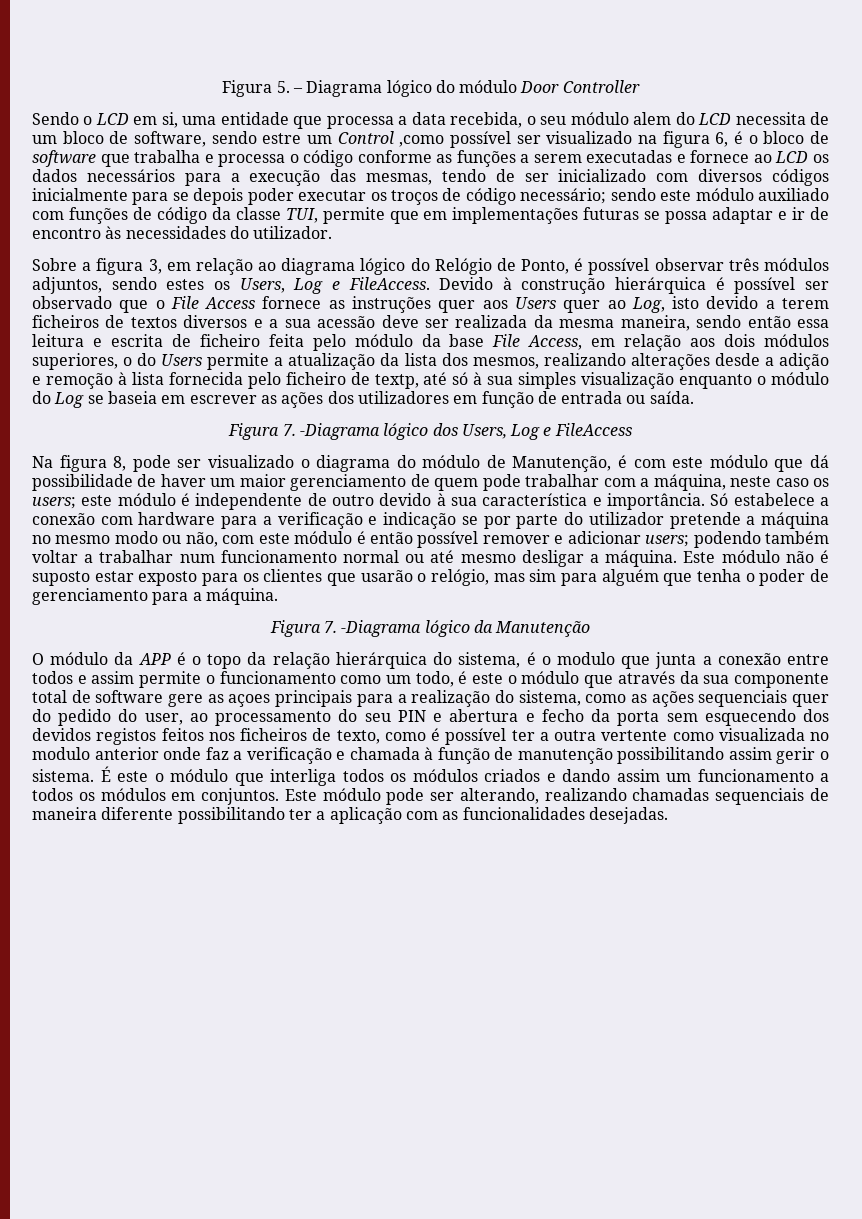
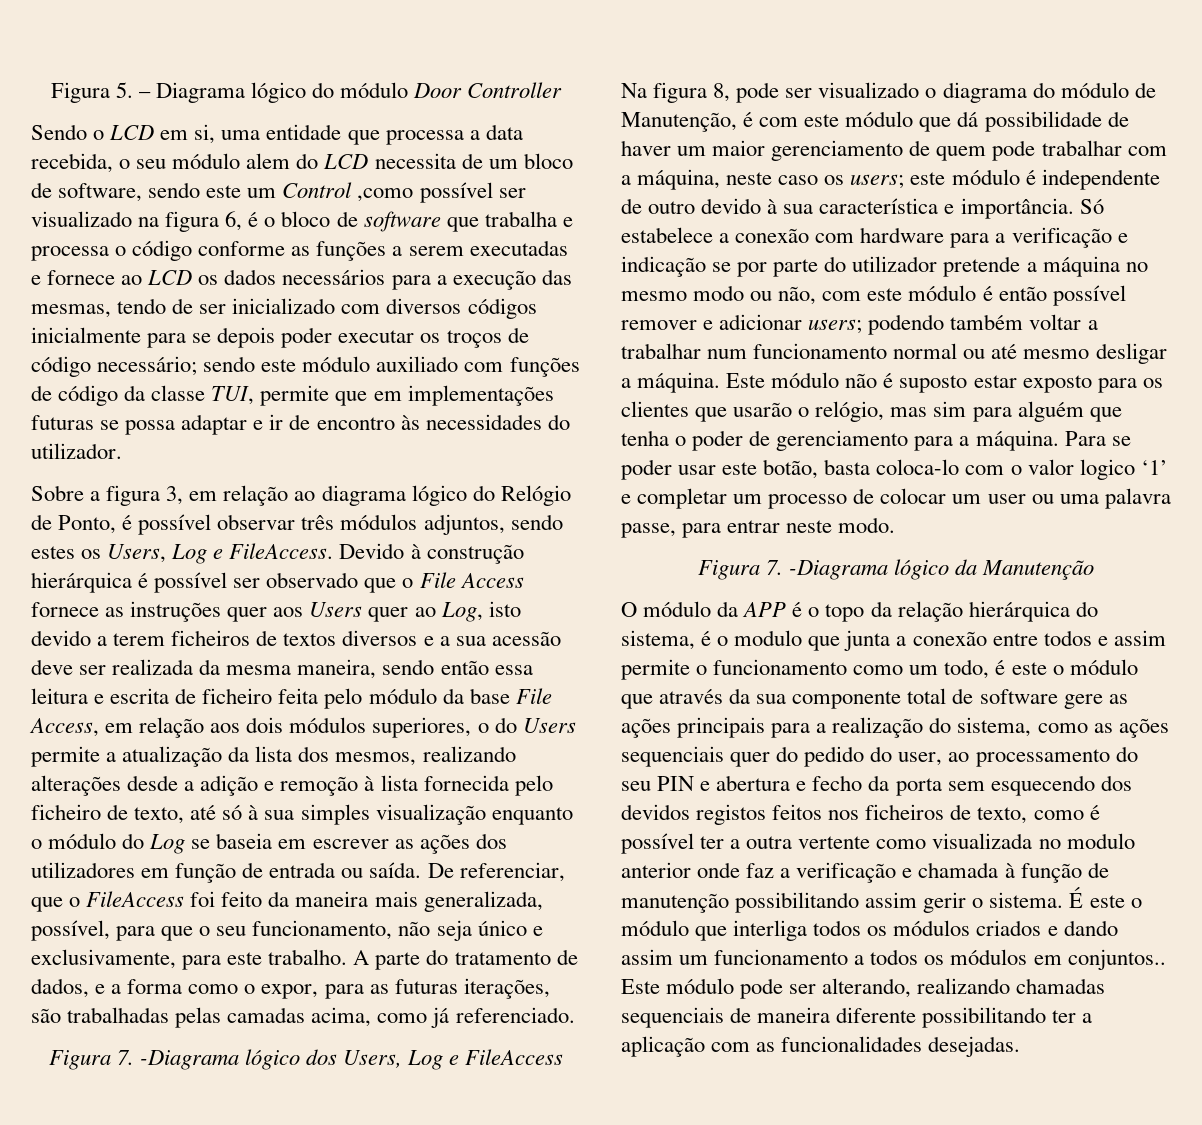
- Sendo o LCD em si, uma entidade que processa a data recebida, o seu módulo alem do LCD necessita de um bloco de software, sendo estre um Control ,como possível ser visualizado na figura 6, é o bloco de software que trabalha e processa o código conforme as funções a serem executadas e fornece ao LCD os dados necessários para a execução das mesmas, tendo de ser inicializado com diversos códigos inicialmente para se depois poder executar os troços de código necessário;
+ Sendo o LCD em si, uma entidade que processa a data recebida, o seu módulo alem do LCD necessita de um bloco de software, sendo este um Control ,como possível ser visualizado na figura 6, é o bloco de software que trabalha e processa o código conforme as funções a serem executadas e fornece ao LCD os dados necessários para a execução das mesmas, tendo de ser inicializado com diversos códigos inicialmente para se depois poder executar os troços de código necessário;
- Devido à construção hierárquica é possível ser observado que o File Access fornece as instruções quer aos Users quer ao Log, isto devido a terem ficheiros de textos diversos e a sua acessão deve ser realizada da mesma maneira, sendo então essa leitura e escrita de ficheiro feita pelo módulo da base File Access, em relação aos dois módulos superiores, o do Users permite a atualização da lista dos mesmos, realizando alterações desde a adição e remoção à lista fornecida pelo ficheiro de textp, até só à sua simples visualização enquanto o módulo do Log se baseia em escrever as ações dos utilizadores em função de entrada ou saída.
+ Devido à construção hierárquica é possível ser observado que o File Access fornece as instruções quer aos Users quer ao Log, isto devido a terem ficheiros de textos diversos e a sua acessão deve ser realizada da mesma maneira, sendo então essa leitura e escrita de ficheiro feita pelo módulo da base File Access, em relação aos dois módulos superiores, o do Users permite a atualização da lista dos mesmos, realizando alterações desde a adição e remoção à lista fornecida pelo ficheiro de texto, até só à sua simples visualização enquanto o módulo do Log se baseia em escrever as ações dos utilizadores em função de entrada ou saída. De referenciar, que o FileAccess foi feito da maneira mais generalizada, possível, para que o seu funcionamento, não seja único e exclusivamente, para este trabalho. A parte do tratamento de dados, e a forma como o expor, para as futuras iterações, são trabalhadas pelas camadas acima, como já referenciado.
+ Para se poder usar este botão, basta coloca-lo com o valor logico ‘1’ e completar um processo de colocar um user ou uma palavra passe, para entrar neste modo.
- O módulo da APP é o topo da relação hierárquica do sistema, é o modulo que junta a conexão entre todos e assim permite o funcionamento como um todo, é este o módulo que através da sua componente total de software gere as açoes principais para a realização do sistema, como as ações sequenciais quer do pedido do user, ao processamento do seu PIN e abertura e fecho da porta sem esquecendo dos devidos registos feitos nos ficheiros de texto, como é possível ter a outra vertente como visualizada no modulo anterior onde faz a verificação e chamada à função de manutenção possibilitando assim gerir o sistema.
+ O módulo da APP é o topo da relação hierárquica do sistema, é o modulo que junta a conexão entre todos e assim permite o funcionamento como um todo, é este o módulo que através da sua componente total de software gere as ações principais para a realização do sistema, como as ações sequenciais quer do pedido do user, ao processamento do seu PIN e abertura e fecho da porta sem esquecendo dos devidos registos feitos nos ficheiros de texto, como é possível ter a outra vertente como visualizada no modulo anterior onde faz a verificação e chamada à função de manutenção possibilitando assim gerir o sistema.
- É este o módulo que interliga todos os módulos criados e dando assim um funcionamento a todos os módulos em conjuntos.
+ É este o módulo que interliga todos os módulos criados e dando assim um funcionamento a todos os módulos em conjuntos..

